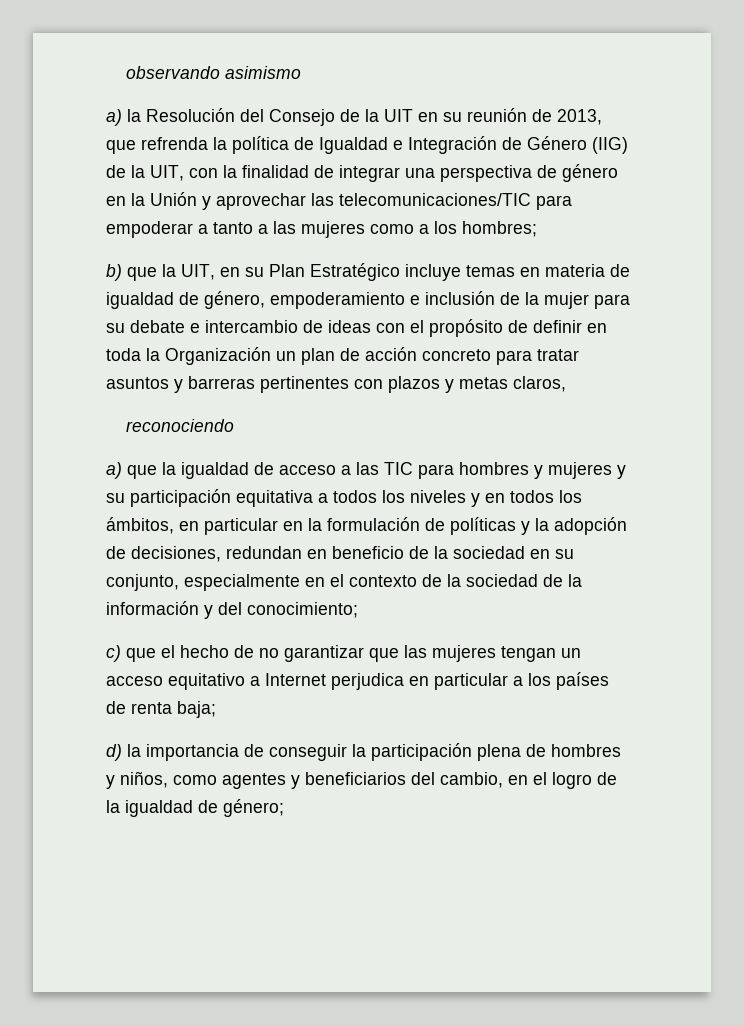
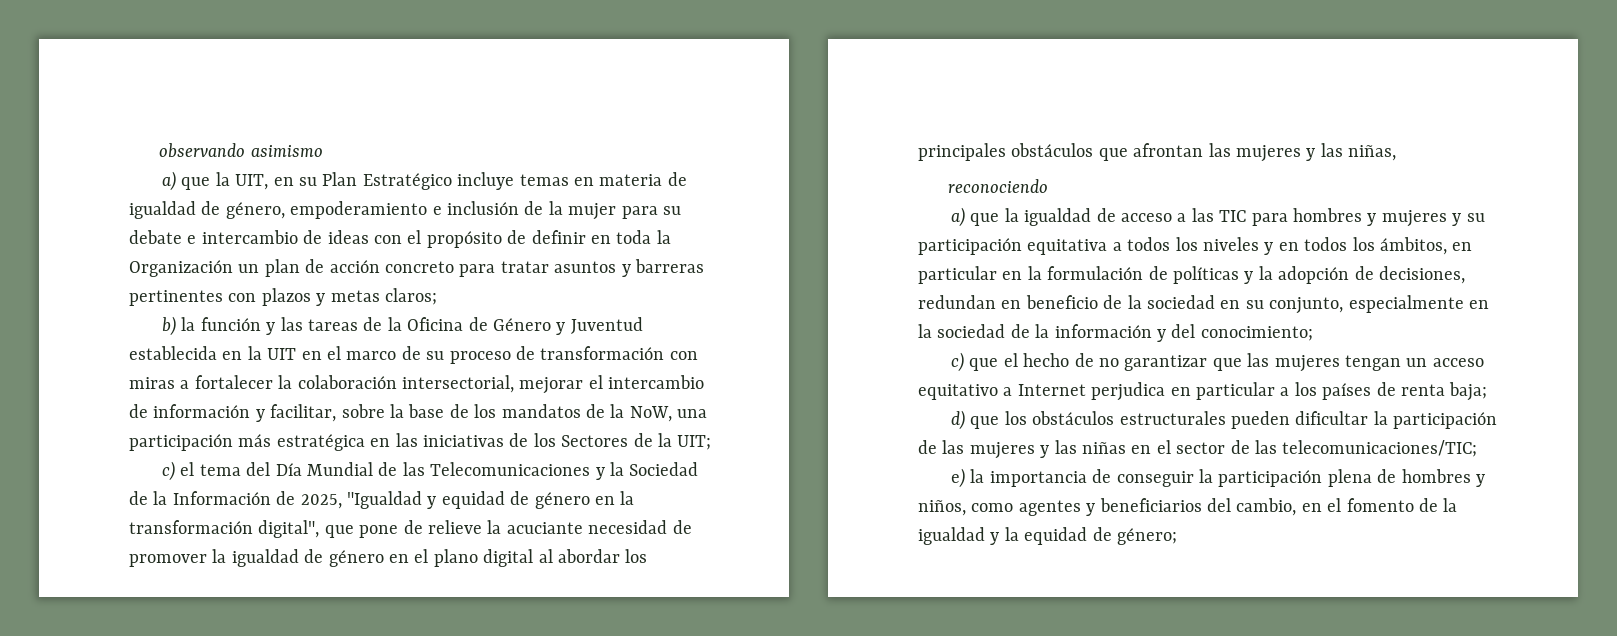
- a) la Resolución del Consejo de la UIT en su reunión de 2013, que refrenda la política de Igualdad e Integración de Género (IIG) de la UIT, con la finalidad de integrar una perspectiva de género en la Unión y aprovechar las telecomunicaciones/TIC para empoderar a tanto a las mujeres como a los hombres;
- b) que la UIT, en su Plan Estratégico incluye temas en materia de igualdad de género, empoderamiento e inclusión de la mujer para su debate e intercambio de ideas con el propósito de definir en toda la Organización un plan de acción concreto para tratar asuntos y barreras pertinentes con plazos y metas claros,
+ a) que la UIT, en su Plan Estratégico incluye temas en materia de igualdad de género, empoderamiento e inclusión de la mujer para su debate e intercambio de ideas con el propósito de definir en toda la Organización un plan de acción concreto para tratar asuntos y barreras pertinentes con plazos y metas claros;
+ b) la función y las tareas de la Oficina de Género y Juventud establecida en la UIT en el marco de su proceso de transformación con miras a fortalecer la colaboración intersectorial, mejorar el intercambio de información y facilitar, sobre la base de los mandatos de la NoW, una participación más estratégica en las iniciativas de los Sectores de la UIT;
+ c) el tema del Día Mundial de las Telecomunicaciones y la Sociedad de la Información de 2025, "Igualdad y equidad de género en la transformación digital", que pone de relieve la acuciante necesidad de promover la igualdad de género en el plano digital al abordar los principales obstáculos que afrontan las mujeres y las niñas,
- a) que la igualdad de acceso a las TIC para hombres y mujeres y su participación equitativa a todos los niveles y en todos los ámbitos, en particular en la formulación de políticas y la adopción de decisiones, redundan en beneficio de la sociedad en su conjunto, especialmente en el contexto de la sociedad de la información y del conocimiento;
+ a) que la igualdad de acceso a las TIC para hombres y mujeres y su participación equitativa a todos los niveles y en todos los ámbitos, en particular en la formulación de políticas y la adopción de decisiones, redundan en beneficio de la sociedad en su conjunto, especialmente en la sociedad de la información y del conocimiento;
- d) la importancia de conseguir la participación plena de hombres y niños, como agentes y beneficiarios del cambio, en el logro de la igualdad de género;
+ d) que los obstáculos estructurales pueden dificultar la participación de las mujeres y las niñas en el sector de las telecomunicaciones/TIC;
+ e) la importancia de conseguir la participación plena de hombres y niños, como agentes y beneficiarios del cambio, en el fomento de la igualdad y la equidad de género;

